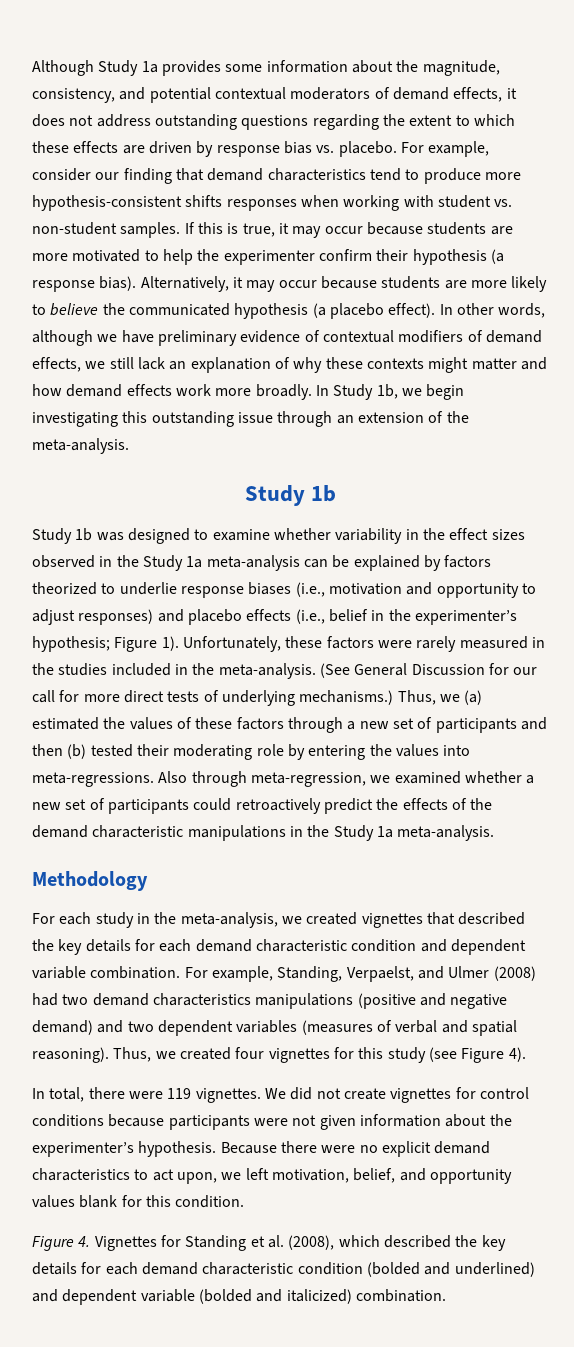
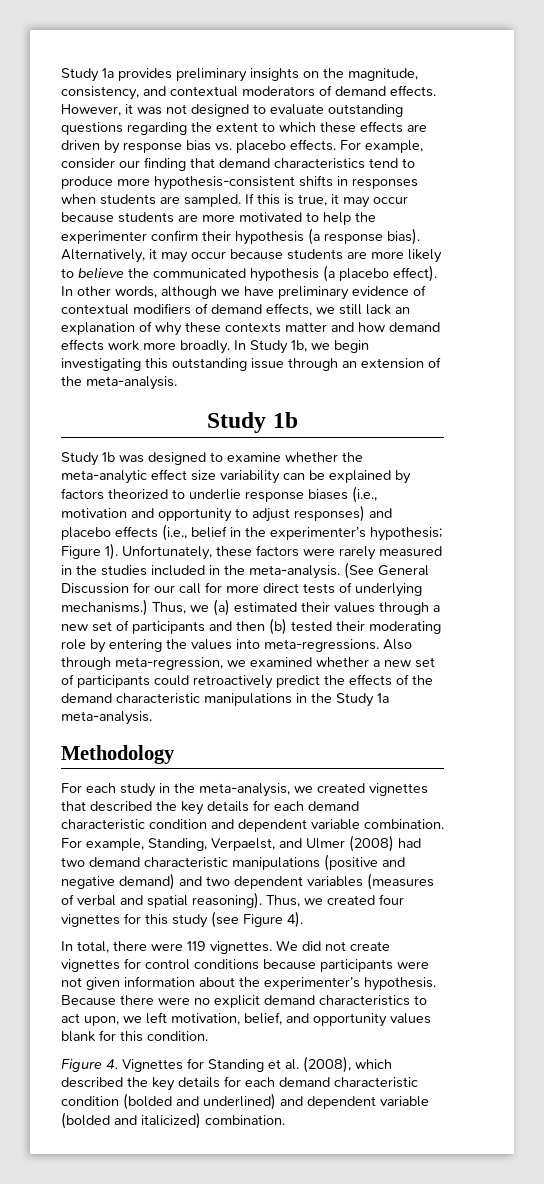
- Although Study 1a provides some information about the magnitude, consistency, and potential contextual moderators of demand effects, it does not address outstanding questions regarding the extent to which these effects are driven by response bias vs. placebo.
+ Study 1a provides preliminary insights on the magnitude, consistency, and contextual moderators of demand effects. However, it was not designed to evaluate outstanding questions regarding the extent to which these effects are driven by response bias vs. placebo effects.
- For example, consider our finding that demand characteristics tend to produce more hypothesis-consistent shifts responses when working with student vs. non-student samples.
+ For example, consider our finding that demand characteristics tend to produce more hypothesis-consistent shifts in responses when students are sampled.
- In other words, although we have preliminary evidence of contextual modifiers of demand effects, we still lack an explanation of why these contexts might matter and how demand effects work more broadly.
+ In other words, although we have preliminary evidence of contextual modifiers of demand effects, we still lack an explanation of why these contexts matter and how demand effects work more broadly.
- Study 1b was designed to examine whether variability in the effect sizes observed in the Study 1a meta-analysis can be explained by factors theorized to underlie response biases (i.e., motivation and opportunity to adjust responses) and placebo effects (i.e., belief in the experimenter’s hypothesis; Figure 1).
+ Study 1b was designed to examine whether the meta-analytic effect size variability can be explained by factors theorized to underlie response biases (i.e., motivation and opportunity to adjust responses) and placebo effects (i.e., belief in the experimenter’s hypothesis; Figure 1).
- Thus, we (a) estimated the values of these factors through a new set of participants and then (b) tested their moderating role by entering the values into meta-regressions.
+ Thus, we (a) estimated their values through a new set of participants and then (b) tested their moderating role by entering the values into meta-regressions.
- For example, Standing, Verpaelst, and Ulmer (2008) had two demand characteristics manipulations (positive and negative demand) and two dependent variables (measures of verbal and spatial reasoning).
+ For example, Standing, Verpaelst, and Ulmer (2008) had two demand characteristic manipulations (positive and negative demand) and two dependent variables (measures of verbal and spatial reasoning).

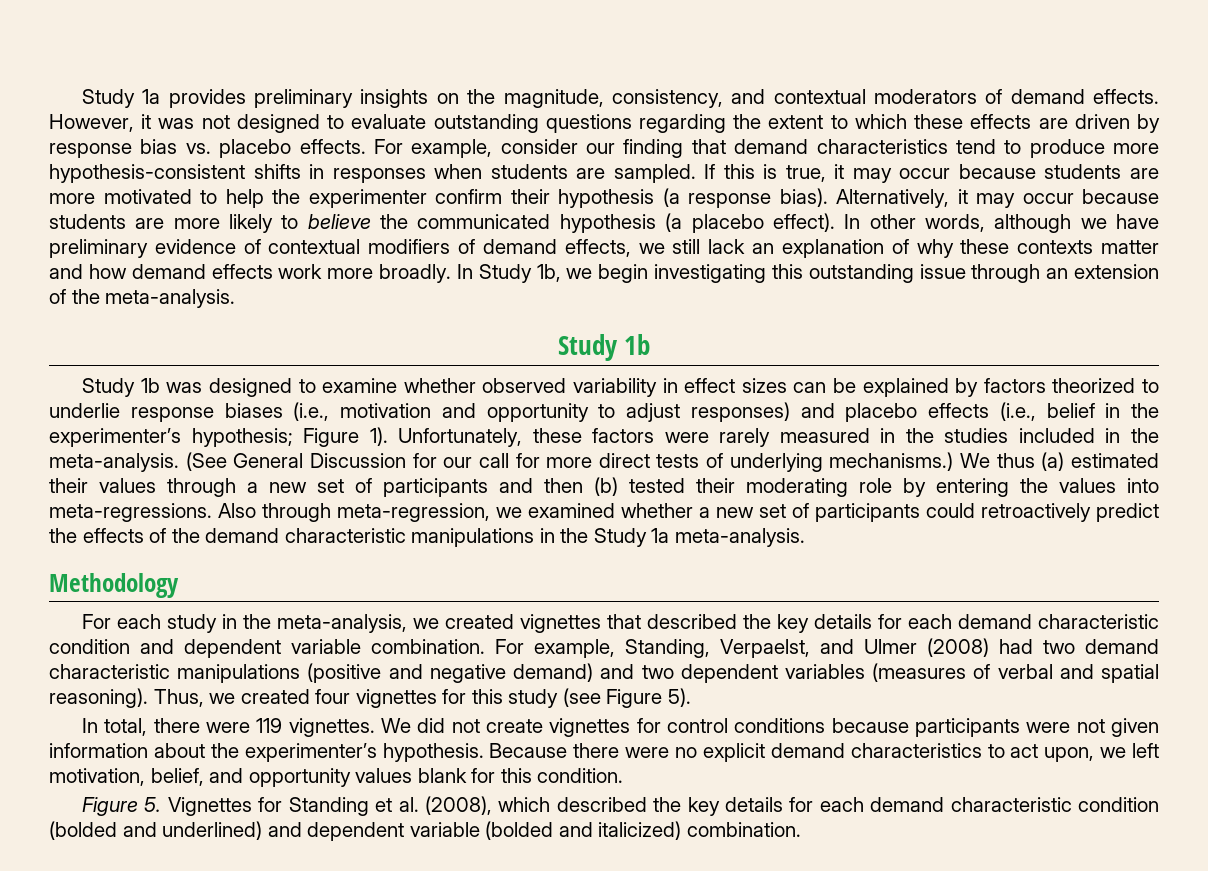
- Study 1b was designed to examine whether the meta-analytic effect size variability can be explained by factors theorized to underlie response biases (i.e., motivation and opportunity to adjust responses) and placebo effects (i.e., belief in the experimenter’s hypothesis; Figure 1).
+ Study 1b was designed to examine whether observed variability in effect sizes can be explained by factors theorized to underlie response biases (i.e., motivation and opportunity to adjust responses) and placebo effects (i.e., belief in the experimenter’s hypothesis; Figure 1).
- Thus, we (a) estimated their values through a new set of participants and then (b) tested their moderating role by entering the values into meta-regressions.
+ We thus (a) estimated their values through a new set of participants and then (b) tested their moderating role by entering the values into meta-regressions.
- Thus, we created four vignettes for this study (see Figure 4).
+ Thus, we created four vignettes for this study (see Figure 5).
- Figure 4. Vignettes for Standing et al. (2008), which described the key details for each demand characteristic condition (bolded and underlined) and dependent variable (bolded and italicized) combination.
+ Figure 5. Vignettes for Standing et al. (2008), which described the key details for each demand characteristic condition (bolded and underlined) and dependent variable (bolded and italicized) combination.

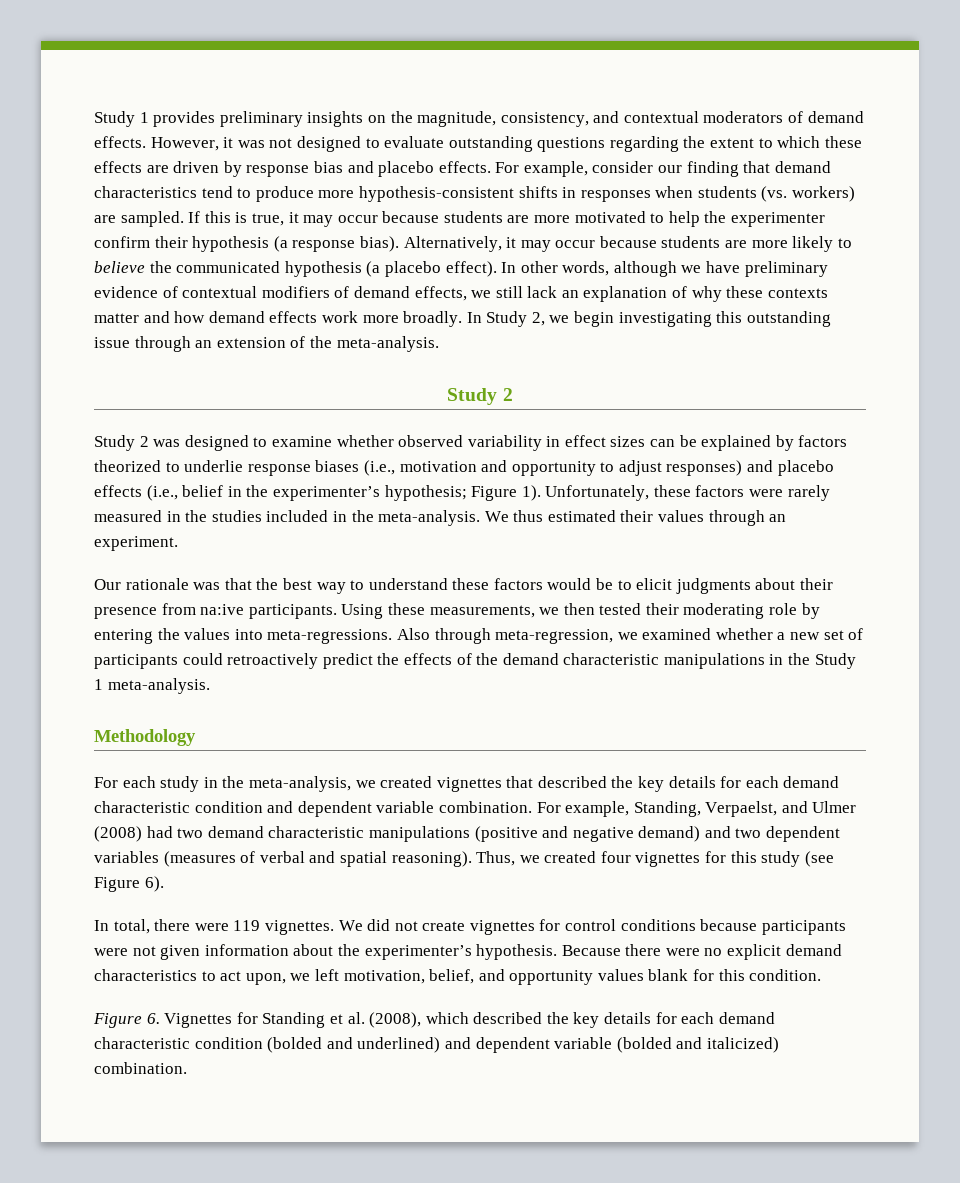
- Study 1a provides preliminary insights on the magnitude, consistency, and contextual moderators of demand effects.
+ Study 1 provides preliminary insights on the magnitude, consistency, and contextual moderators of demand effects.
- However, it was not designed to evaluate outstanding questions regarding the extent to which these effects are driven by response bias vs. placebo effects.
+ However, it was not designed to evaluate outstanding questions regarding the extent to which these effects are driven by response bias and placebo effects.
- For example, consider our finding that demand characteristics tend to produce more hypothesis-consistent shifts in responses when students are sampled.
+ For example, consider our finding that demand characteristics tend to produce more hypothesis-consistent shifts in responses when students (vs. workers) are sampled.
- In Study 1b, we begin investigating this outstanding issue through an extension of the meta-analysis.
- Study 1b
- Study 1b was designed to examine whether observed variability in effect sizes can be explained by factors theorized to underlie response biases (i.e., motivation and opportunity to adjust responses) and placebo effects (i.e., belief in the experimenter’s hypothesis; Figure 1).
+ In Study 2, we begin investigating this outstanding issue through an extension of the meta-analysis.
+ Study 2
+ Study 2 was designed to examine whether observed variability in effect sizes can be explained by factors theorized to underlie response biases (i.e., motivation and opportunity to adjust responses) and placebo effects (i.e., belief in the experimenter’s hypothesis; Figure 1).
- (See General Discussion for our call for more direct tests of underlying mechanisms.)
- We thus (a) estimated their values through a new set of participants and then (b) tested their moderating role by entering the values into meta-regressions.
+ We thus estimated their values through an experiment.
+ Our rationale was that the best way to understand these factors would be to elicit judgments about their presence from na:ive participants. Using these measurements, we then tested their moderating role by entering the values into meta-regressions.
- Also through meta-regression, we examined whether a new set of participants could retroactively predict the effects of the demand characteristic manipulations in the Study 1a meta-analysis.
+ Also through meta-regression, we examined whether a new set of participants could retroactively predict the effects of the demand characteristic manipulations in the Study 1 meta-analysis.
- Thus, we created four vignettes for this study (see Figure 5).
+ Thus, we created four vignettes for this study (see Figure 6).
- Figure 5. Vignettes for Standing et al. (2008), which described the key details for each demand characteristic condition (bolded and underlined) and dependent variable (bolded and italicized) combination.
+ Figure 6. Vignettes for Standing et al. (2008), which described the key details for each demand characteristic condition (bolded and underlined) and dependent variable (bolded and italicized) combination.

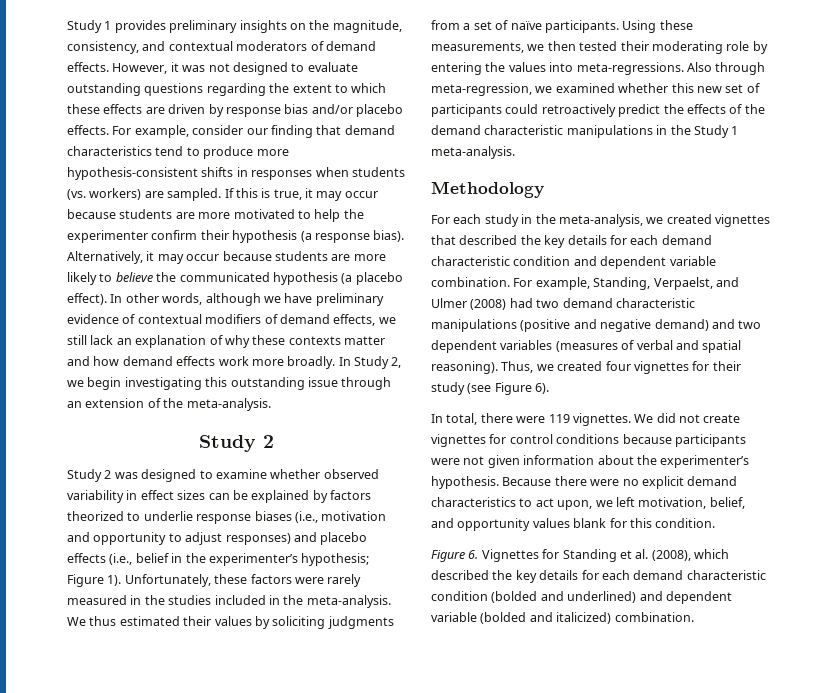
- However, it was not designed to evaluate outstanding questions regarding the extent to which these effects are driven by response bias and placebo effects.
+ However, it was not designed to evaluate outstanding questions regarding the extent to which these effects are driven by response bias and/or placebo effects.
- We thus estimated their values through an experiment.
- Our rationale was that the best way to understand these factors would be to elicit judgments about their presence from na:ive participants.
+ We thus estimated their values by soliciting judgments from a set of naïve participants.
- Also through meta-regression, we examined whether a new set of participants could retroactively predict the effects of the demand characteristic manipulations in the Study 1 meta-analysis.
+ Also through meta-regression, we examined whether this new set of participants could retroactively predict the effects of the demand characteristic manipulations in the Study 1 meta-analysis.
- Thus, we created four vignettes for this study (see Figure 6).
+ Thus, we created four vignettes for their study (see Figure 6).

